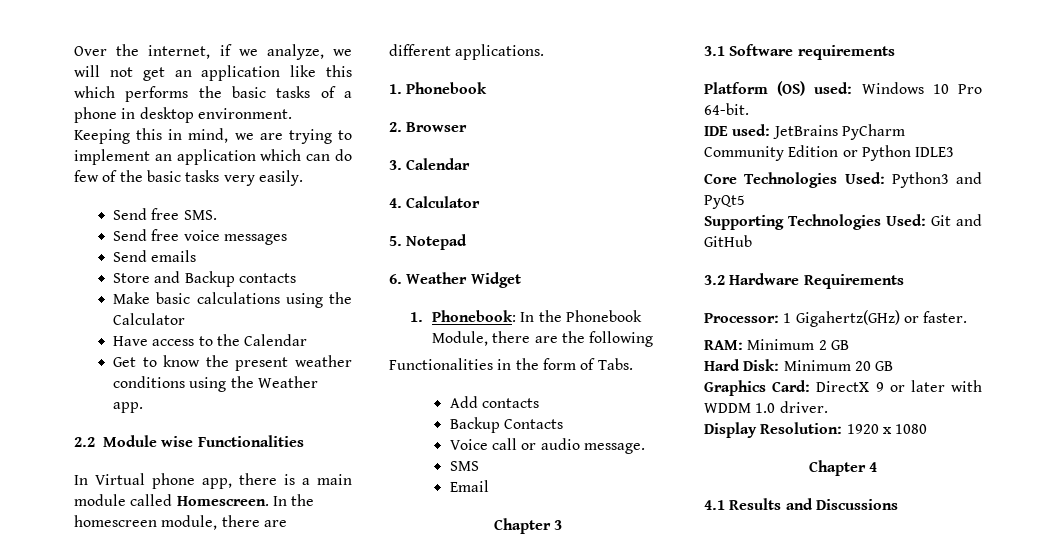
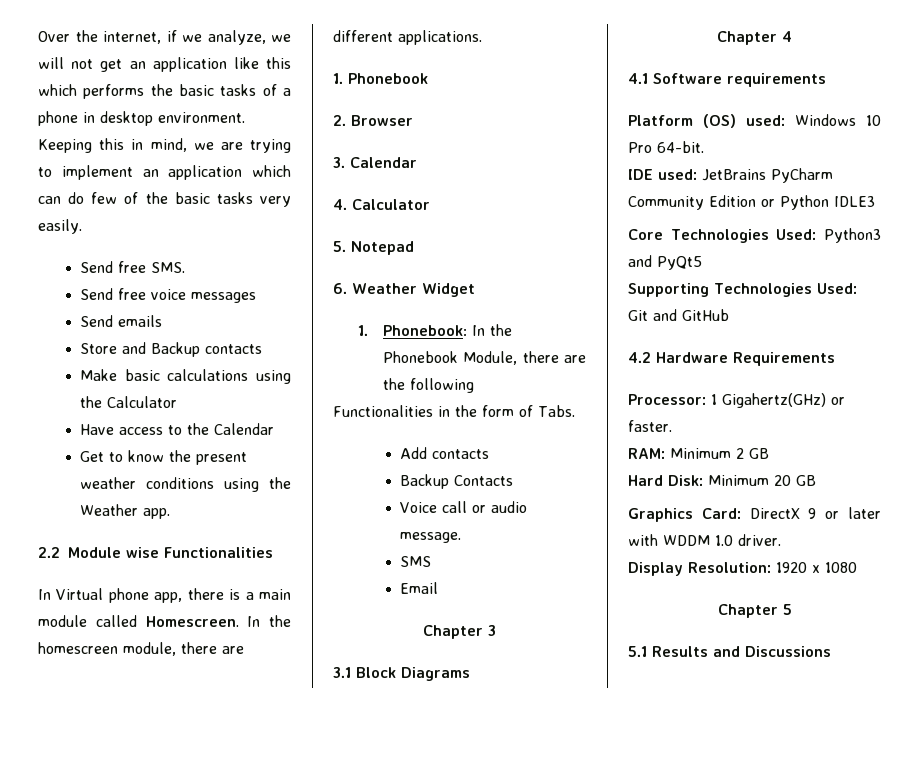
- 3.1 Software requirements
+ 3.1 Block Diagrams
+ Chapter 4
+ 4.1 Software requirements
- 3.2 Hardware Requirements
+ 4.2 Hardware Requirements
- Chapter 4
- 4.1 Results and Discussions
+ Chapter 5
+ 5.1 Results and Discussions

